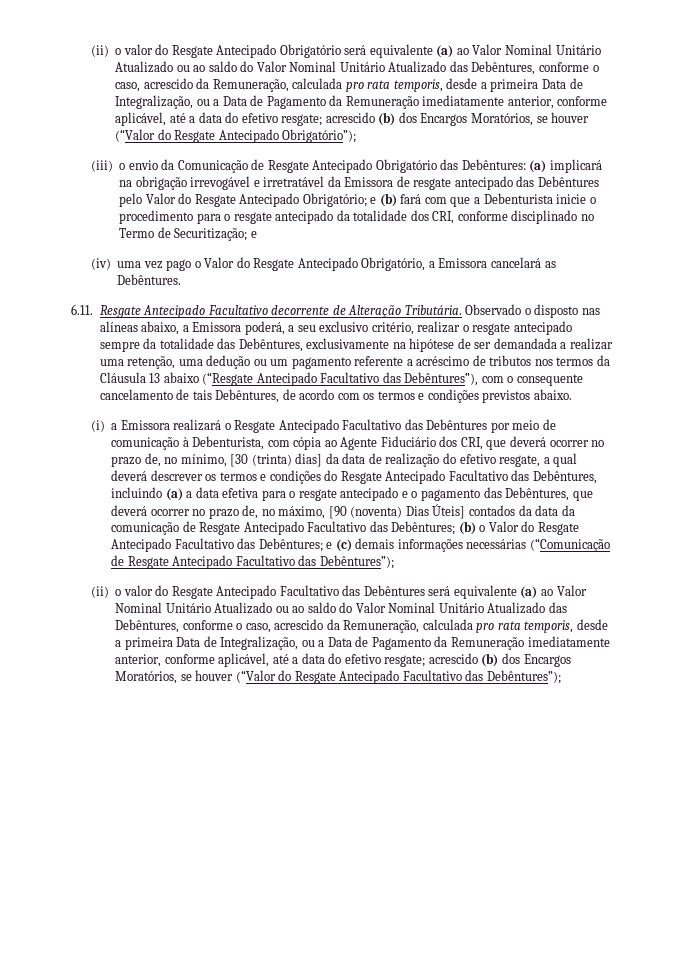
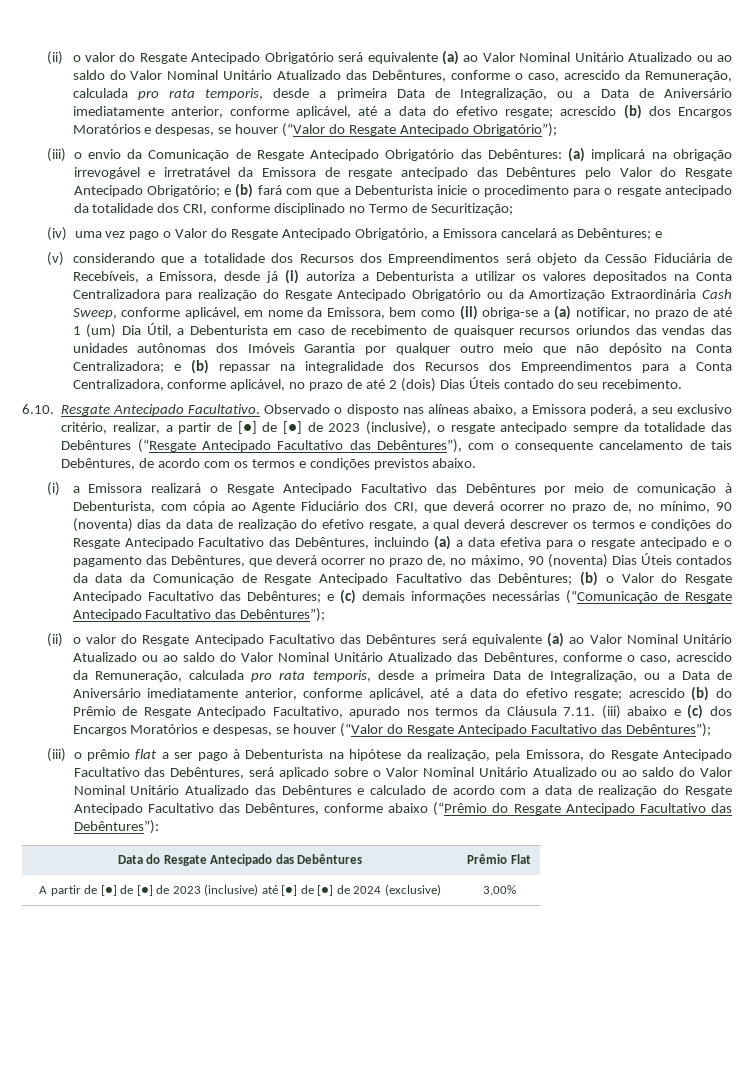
- (ii) o valor do Resgate Antecipado Obrigatório será equivalente (a) ao Valor Nominal Unitário Atualizado ou ao saldo do Valor Nominal Unitário Atualizado das Debêntures, conforme o caso, acrescido da Remuneração, calculada pro rata temporis, desde a primeira Data de Integralização, ou a Data de Pagamento da Remuneração imediatamente anterior, conforme aplicável, até a data do efetivo resgate;
+ (ii) o valor do Resgate Antecipado Obrigatório será equivalente (a) ao Valor Nominal Unitário Atualizado ou ao saldo do Valor Nominal Unitário Atualizado das Debêntures, conforme o caso, acrescido da Remuneração, calculada pro rata temporis, desde a primeira Data de Integralização, ou a Data de Aniversário imediatamente anterior, conforme aplicável, até a data do efetivo resgate;
- acrescido (b) dos Encargos Moratórios, se houver (“Valor do Resgate Antecipado Obrigatório”);
+ acrescido (b) dos Encargos Moratórios e despesas, se houver (“Valor do Resgate Antecipado Obrigatório”);
- (iii) o envio da Comunicação de Resgate Antecipado Obrigatório das Debêntures: (a) implicará na obrigação irrevogável e irretratável da Emissora de resgate antecipado das Debêntures pelo Valor do Resgate Antecipado Obrigatório; e (b) fará com que a Debenturista inicie o procedimento para o resgate antecipado da totalidade dos CRI, conforme disciplinado no Termo de Securitização; e
+ (iii) o envio da Comunicação de Resgate Antecipado Obrigatório das Debêntures: (a) implicará na obrigação irrevogável e irretratável da Emissora de resgate antecipado das Debêntures pelo Valor do Resgate Antecipado Obrigatório; e (b) fará com que a Debenturista inicie o procedimento para o resgate antecipado da totalidade dos CRI, conforme disciplinado no Termo de Securitização;
- (iv) uma vez pago o Valor do Resgate Antecipado Obrigatório, a Emissora cancelará as Debêntures.
- 6.11. Resgate Antecipado Facultativo decorrente de Alteração Tributária.
+ (iv) uma vez pago o Valor do Resgate Antecipado Obrigatório, a Emissora cancelará as Debêntures; e
+ (v) considerando que a totalidade dos Recursos dos Empreendimentos será objeto da Cessão Fiduciária de Recebíveis, a Emissora, desde já (i) autoriza a Debenturista a utilizar os valores depositados na Conta Centralizadora para realização do Resgate Antecipado Obrigatório ou da Amortização Extraordinária Cash Sweep, conforme aplicável, em nome da Emissora, bem como (ii) obriga-se a (a) notificar, no prazo de até 1 (um) Dia Útil, a Debenturista em caso de recebimento de quaisquer recursos oriundos das vendas das unidades autônomas dos Imóveis Garantia por qualquer outro meio que não depósito na Conta Centralizadora; e (b) repassar na integralidade dos Recursos dos Empreendimentos para a Conta Centralizadora, conforme aplicável, no prazo de até 2 (dois) Dias Úteis contado do seu recebimento.
+ 6.10. Resgate Antecipado Facultativo.
- Observado o disposto nas alíneas abaixo, a Emissora poderá, a seu exclusivo critério, realizar o resgate antecipado sempre da totalidade das Debêntures, exclusivamente na hipótese de ser demandada a realizar uma retenção, uma dedução ou um pagamento referente a acréscimo de tributos nos termos da Cláusula 13 abaixo (“Resgate Antecipado Facultativo das Debêntures”), com o consequente cancelamento de tais Debêntures, de acordo com os termos e condições previstos abaixo.
+ Observado o disposto nas alíneas abaixo, a Emissora poderá, a seu exclusivo critério, realizar, a partir de [●] de [●] de 2023 (inclusive), o resgate antecipado sempre da totalidade das Debêntures (“Resgate Antecipado Facultativo das Debêntures”), com o consequente cancelamento de tais Debêntures, de acordo com os termos e condições previstos abaixo.
- (i) a Emissora realizará o Resgate Antecipado Facultativo das Debêntures por meio de comunicação à Debenturista, com cópia ao Agente Fiduciário dos CRI, que deverá ocorrer no prazo de, no mínimo, [30 (trinta) dias] da data de realização do efetivo resgate, a qual deverá descrever os termos e condições do Resgate Antecipado Facultativo das Debêntures, incluindo (a) a data efetiva para o resgate antecipado e o pagamento das Debêntures, que deverá ocorrer no prazo de, no máximo, [90 (noventa) Dias Úteis] contados da data da comunicação de Resgate Antecipado Facultativo das Debêntures;
+ (i) a Emissora realizará o Resgate Antecipado Facultativo das Debêntures por meio de comunicação à Debenturista, com cópia ao Agente Fiduciário dos CRI, que deverá ocorrer no prazo de, no mínimo, 90 (noventa) dias da data de realização do efetivo resgate, a qual deverá descrever os termos e condições do Resgate Antecipado Facultativo das Debêntures, incluindo (a) a data efetiva para o resgate antecipado e o pagamento das Debêntures, que deverá ocorrer no prazo de, no máximo, 90 (noventa) Dias Úteis contados da data da Comunicação de Resgate Antecipado Facultativo das Debêntures;
- (ii) o valor do Resgate Antecipado Facultativo das Debêntures será equivalente (a) ao Valor Nominal Unitário Atualizado ou ao saldo do Valor Nominal Unitário Atualizado das Debêntures, conforme o caso, acrescido da Remuneração, calculada pro rata temporis, desde a primeira Data de Integralização, ou a Data de Pagamento da Remuneração imediatamente anterior, conforme aplicável, até a data do efetivo resgate;
+ (ii) o valor do Resgate Antecipado Facultativo das Debêntures será equivalente (a) ao Valor Nominal Unitário Atualizado ou ao saldo do Valor Nominal Unitário Atualizado das Debêntures, conforme o caso, acrescido da Remuneração, calculada pro rata temporis, desde a primeira Data de Integralização, ou a Data de Aniversário imediatamente anterior, conforme aplicável, até a data do efetivo resgate;
- acrescido (b) dos Encargos Moratórios, se houver (“Valor do Resgate Antecipado Facultativo das Debêntures”);
+ acrescido (b) do Prêmio de Resgate Antecipado Facultativo, apurado nos termos da Cláusula 7.11. (iii) abaixo e (c) dos Encargos Moratórios e despesas, se houver (“Valor do Resgate Antecipado Facultativo das Debêntures”);
+ (iii) o prêmio flat a ser pago à Debenturista na hipótese da realização, pela Emissora, do Resgate Antecipado Facultativo das Debêntures, será aplicado sobre o Valor Nominal Unitário Atualizado ou ao saldo do Valor Nominal Unitário Atualizado das Debêntures e calculado de acordo com a data de realização do Resgate Antecipado Facultativo das Debêntures, conforme abaixo (“Prêmio do Resgate Antecipado Facultativo das Debêntures”):
+ Data do Resgate Antecipado das Debêntures | Prêmio Flat
+ A partir de [●] de [●] de 2023 (inclusive) até [●] de [●] de 2024 (exclusive) | 3,00%

